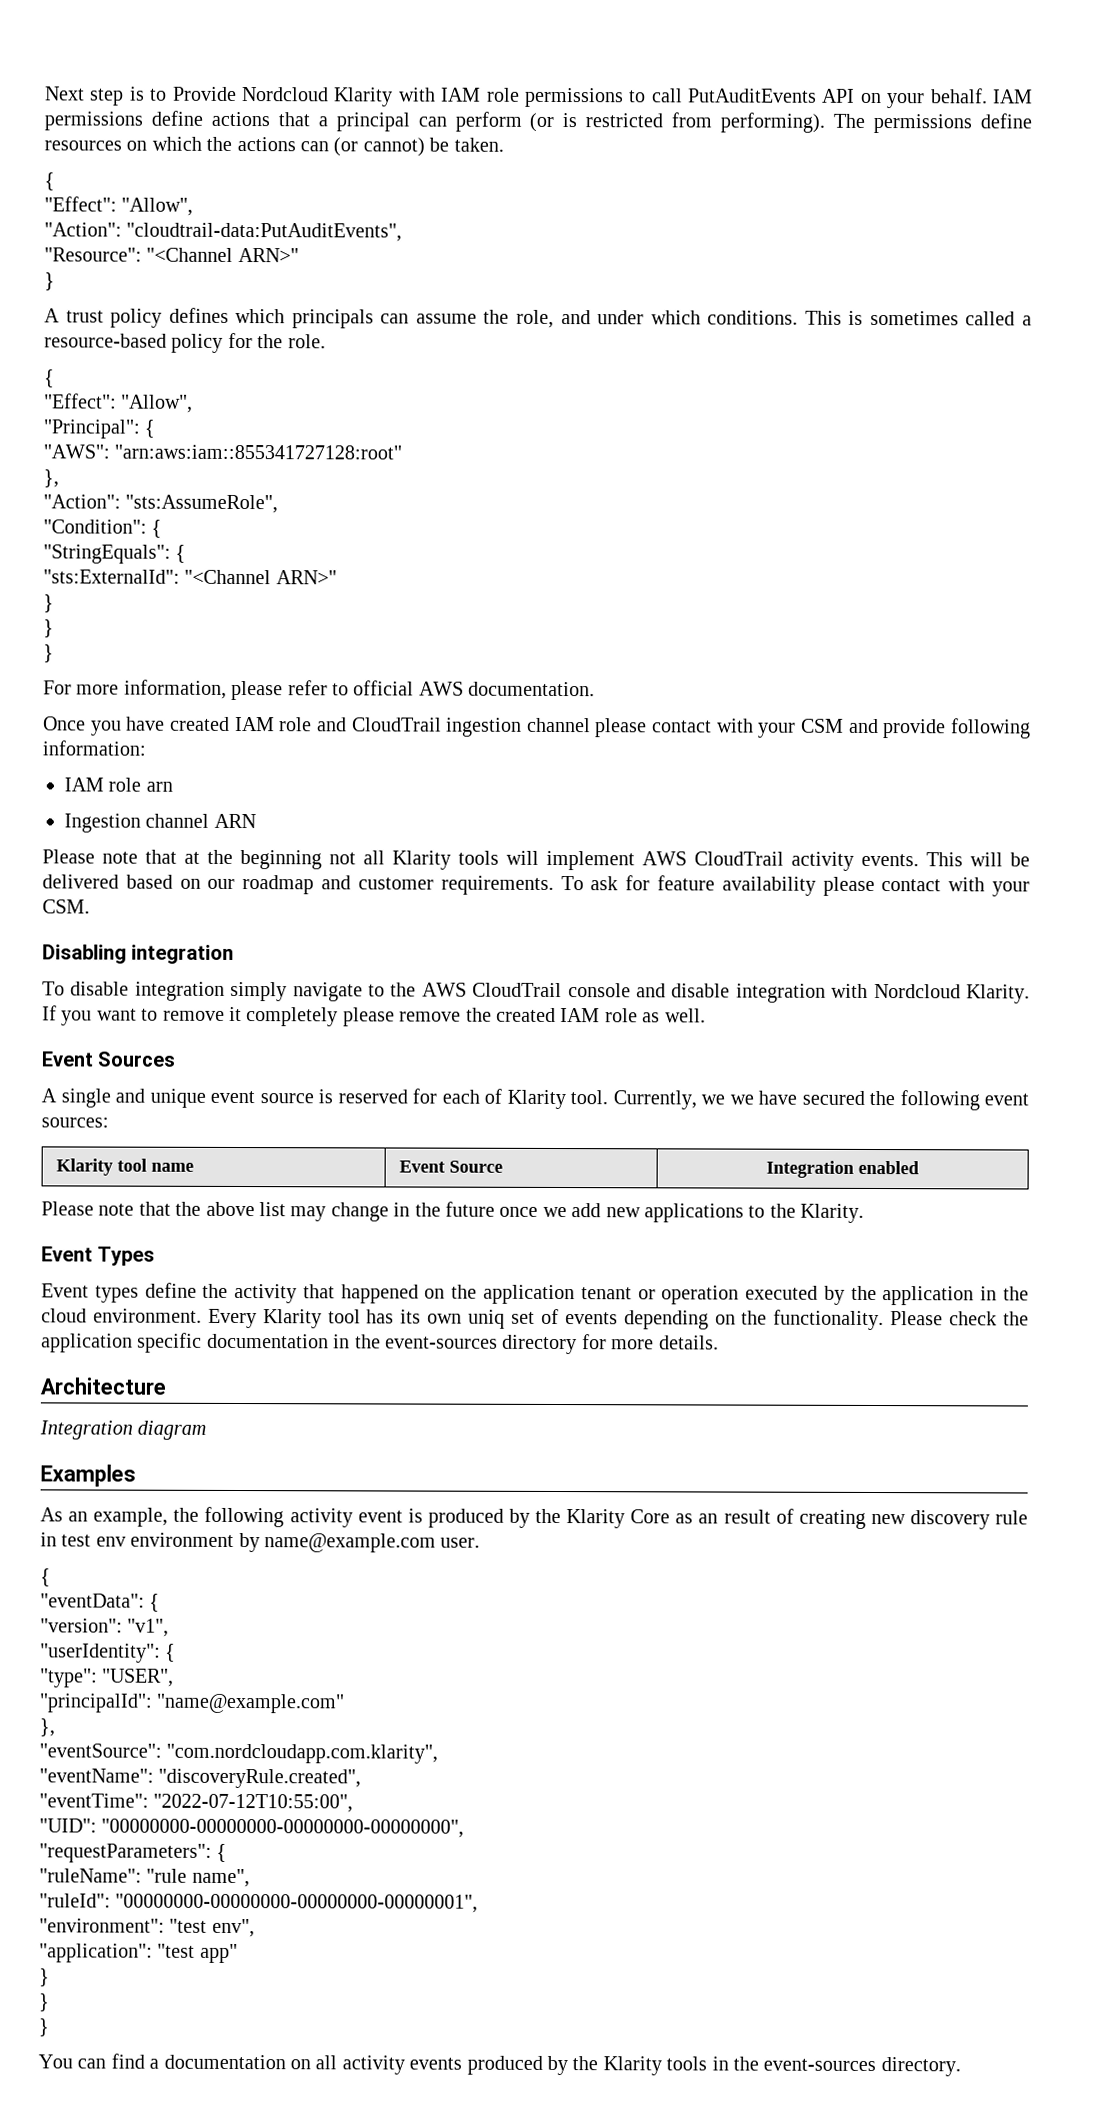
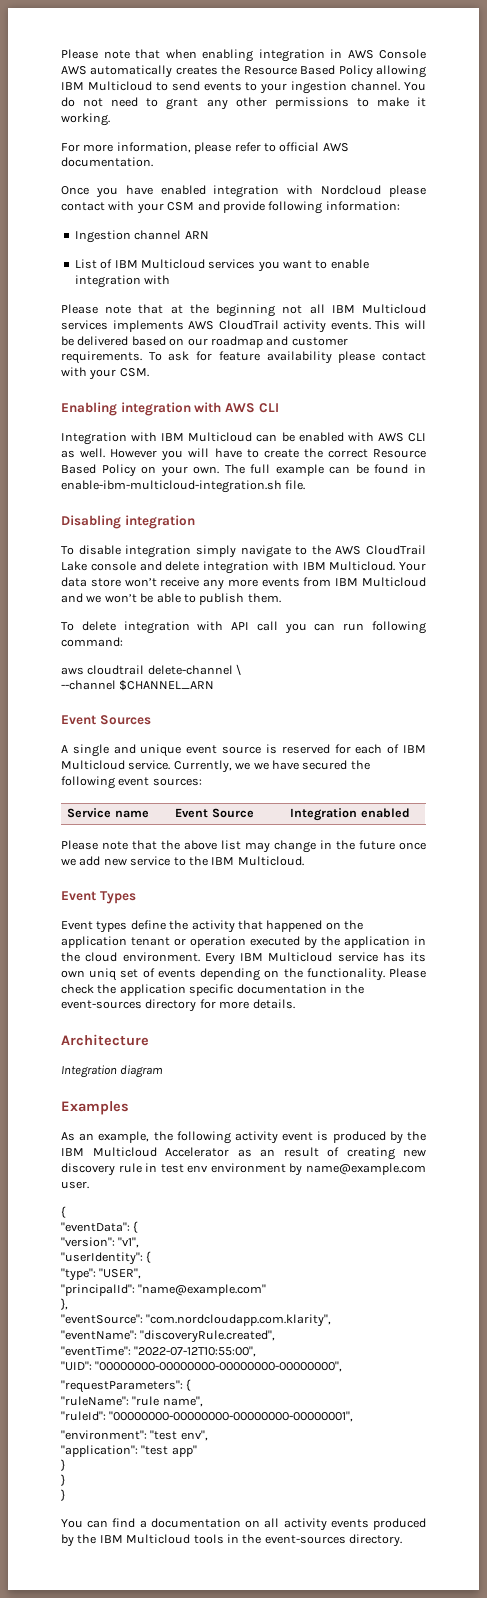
- Next step is to Provide Nordcloud Klarity with IAM role permissions to call PutAuditEvents API on your behalf. IAM permissions define actions that a principal can perform (or is restricted from performing). The permissions define resources on which the actions can (or cannot) be taken.
- {
- "Effect": "Allow",
- "Action": "cloudtrail-data:PutAuditEvents",
- "Resource": "<Channel ARN>"
- }
- A trust policy defines which principals can assume the role, and under which conditions. This is sometimes called a resource-based policy for the role.
- {
- "Effect": "Allow",
- "Principal": {
- "AWS": "arn:aws:iam::855341727128:root"
- },
- "Action": "sts:AssumeRole",
- "Condition": {
- "StringEquals": {
- "sts:ExternalId": "<Channel ARN>"
- }
- }
- }
+ Please note that when enabling integration in AWS Console AWS automatically creates the Resource Based Policy allowing IBM Multicloud to send events to your ingestion channel. You do not need to grant any other permissions to make it working.
- Once you have created IAM role and CloudTrail ingestion channel please contact with your CSM and provide following information:
+ Once you have enabled integration with Nordcloud please contact with your CSM and provide following information:
- IAM role arn
+ List of IBM Multicloud services you want to enable integration with
- Please note that at the beginning not all Klarity tools will implement AWS CloudTrail activity events.
+ Please note that at the beginning not all IBM Multicloud services implements AWS CloudTrail activity events.
+ Enabling integration with AWS CLI
+ Integration with IBM Multicloud can be enabled with AWS CLI as well. However you will have to create the correct Resource Based Policy on your own. The full example can be found in enable-ibm-multicloud-integration.sh file.
- To disable integration simply navigate to the AWS CloudTrail console and disable integration with Nordcloud Klarity. If you want to remove it completely please remove the created IAM role as well.
+ To disable integration simply navigate to the AWS CloudTrail Lake console and delete integration with IBM Multicloud. Your data store won’t receive any more events from IBM Multicloud and we won’t be able to publish them.
+ To delete integration with API call you can run following command:
+ aws cloudtrail delete-channel \
+ --channel $CHANNEL_ARN
- A single and unique event source is reserved for each of Klarity tool.
+ A single and unique event source is reserved for each of IBM Multicloud service.
- Klarity tool name | Event Source | Integration enabled
+ Service name | Event Source | Integration enabled
- Please note that the above list may change in the future once we add new applications to the Klarity.
+ Please note that the above list may change in the future once we add new service to the IBM Multicloud.
- Every Klarity tool has its own uniq set of events depending on the functionality.
+ Every IBM Multicloud service has its own uniq set of events depending on the functionality.
- As an example, the following activity event is produced by the Klarity Core as an result of creating new discovery rule in test env environment by name@example.com user.
+ As an example, the following activity event is produced by the IBM Multicloud Accelerator as an result of creating new discovery rule in test env environment by name@example.com user.
- You can find a documentation on all activity events produced by the Klarity tools in the event-sources directory.
+ You can find a documentation on all activity events produced by the IBM Multicloud tools in the event-sources directory.

